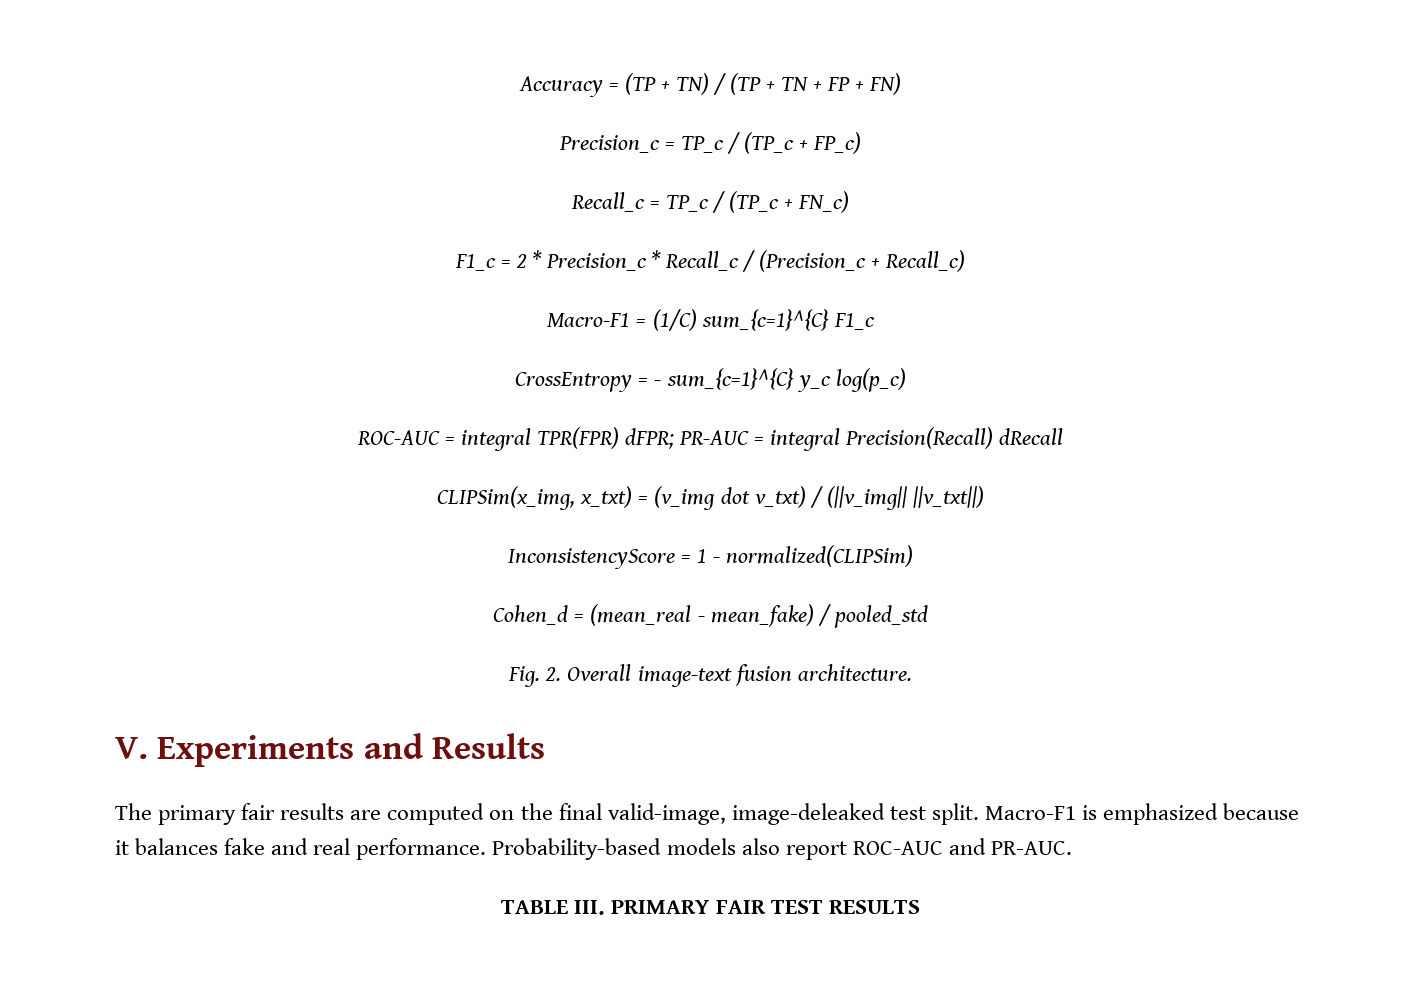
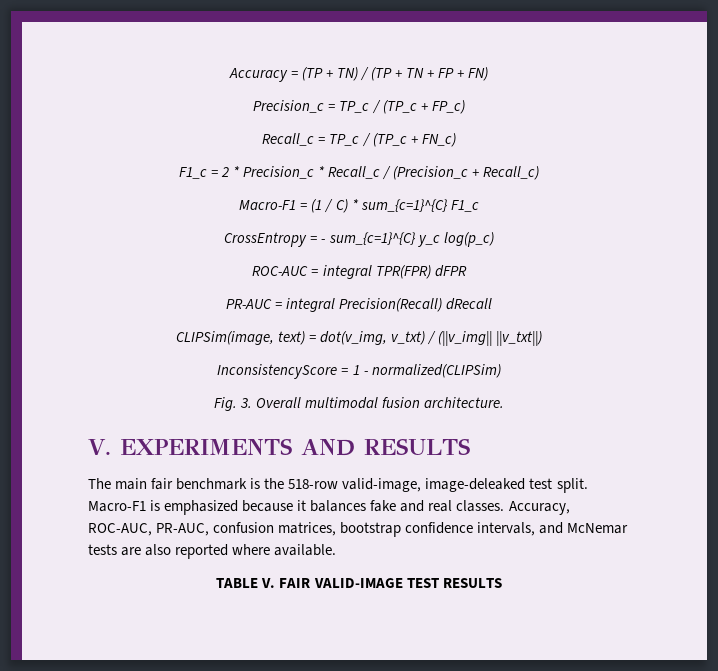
- Macro-F1 = (1/C) sum_{c=1}^{C} F1_c
+ Macro-F1 = (1 / C) * sum_{c=1}^{C} F1_c
- ROC-AUC = integral TPR(FPR) dFPR; PR-AUC = integral Precision(Recall) dRecall
+ ROC-AUC = integral TPR(FPR) dFPR
+ PR-AUC = integral Precision(Recall) dRecall
- CLIPSim(x_img, x_txt) = (v_img dot v_txt) / (||v_img|| ||v_txt||)
+ CLIPSim(image, text) = dot(v_img, v_txt) / (||v_img|| ||v_txt||)
- Cohen_d = (mean_real - mean_fake) / pooled_std
- Fig. 2. Overall image-text fusion architecture.
- V. Experiments and Results
- The primary fair results are computed on the final valid-image, image-deleaked test split.
+ Fig. 3. Overall multimodal fusion architecture.
+ V. EXPERIMENTS AND RESULTS
+ The main fair benchmark is the 518-row valid-image, image-deleaked test split.
- Macro-F1 is emphasized because it balances fake and real performance. Probability-based models also report ROC-AUC and PR-AUC.
- TABLE III. PRIMARY FAIR TEST RESULTS
+ Macro-F1 is emphasized because it balances fake and real classes. Accuracy, ROC-AUC, PR-AUC, confusion matrices, bootstrap confidence intervals, and McNemar tests are also reported where available.
+ TABLE V. FAIR VALID-IMAGE TEST RESULTS

